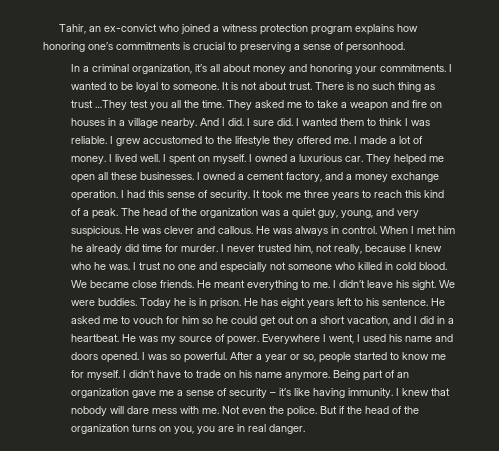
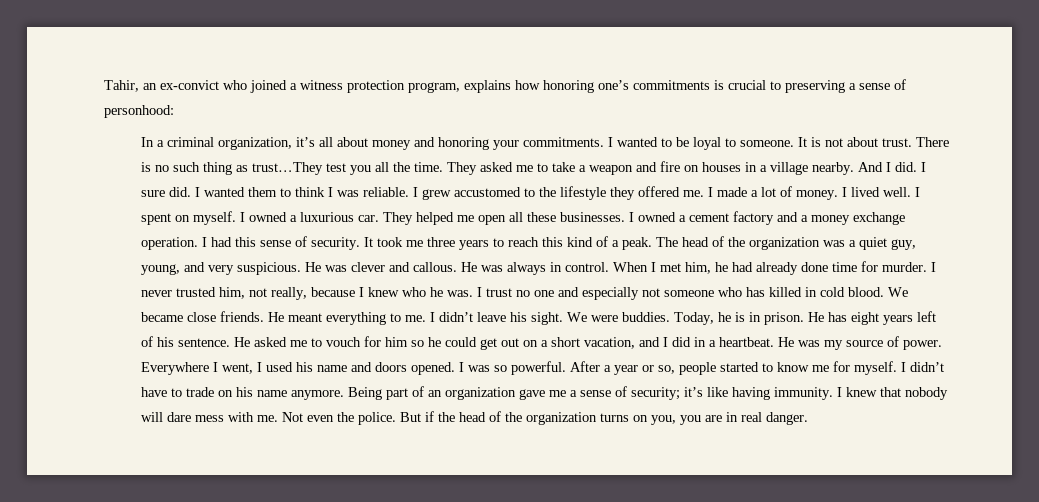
- Tahir, an ex-convict who joined a witness protection program explains how honoring one’s commitments is crucial to preserving a sense of personhood.
+ Tahir, an ex-convict who joined a witness protection program, explains how honoring one’s commitments is crucial to preserving a sense of personhood:
- There is no such thing as trust …They test you all the time.
+ There is no such thing as trust…They test you all the time.
- I owned a cement factory, and a money exchange operation.
+ I owned a cement factory and a money exchange operation.
- When I met him he already did time for murder.
+ When I met him, he had already done time for murder.
- I trust no one and especially not someone who killed in cold blood.
+ I trust no one and especially not someone who has killed in cold blood.
- Today he is in prison.
+ Today, he is in prison.
- He has eight years left to his sentence.
+ He has eight years left of his sentence.
- Being part of an organization gave me a sense of security – it’s like having immunity.
+ Being part of an organization gave me a sense of security; it’s like having immunity.

